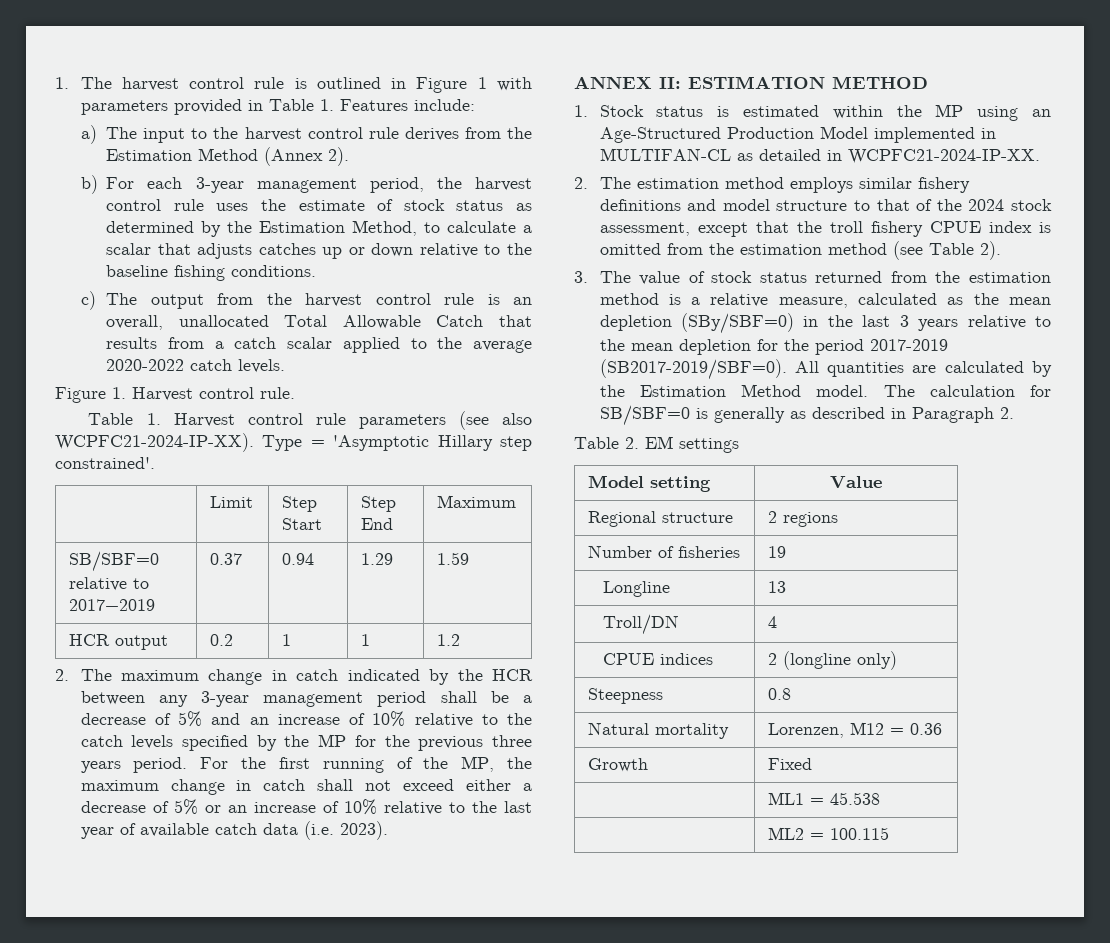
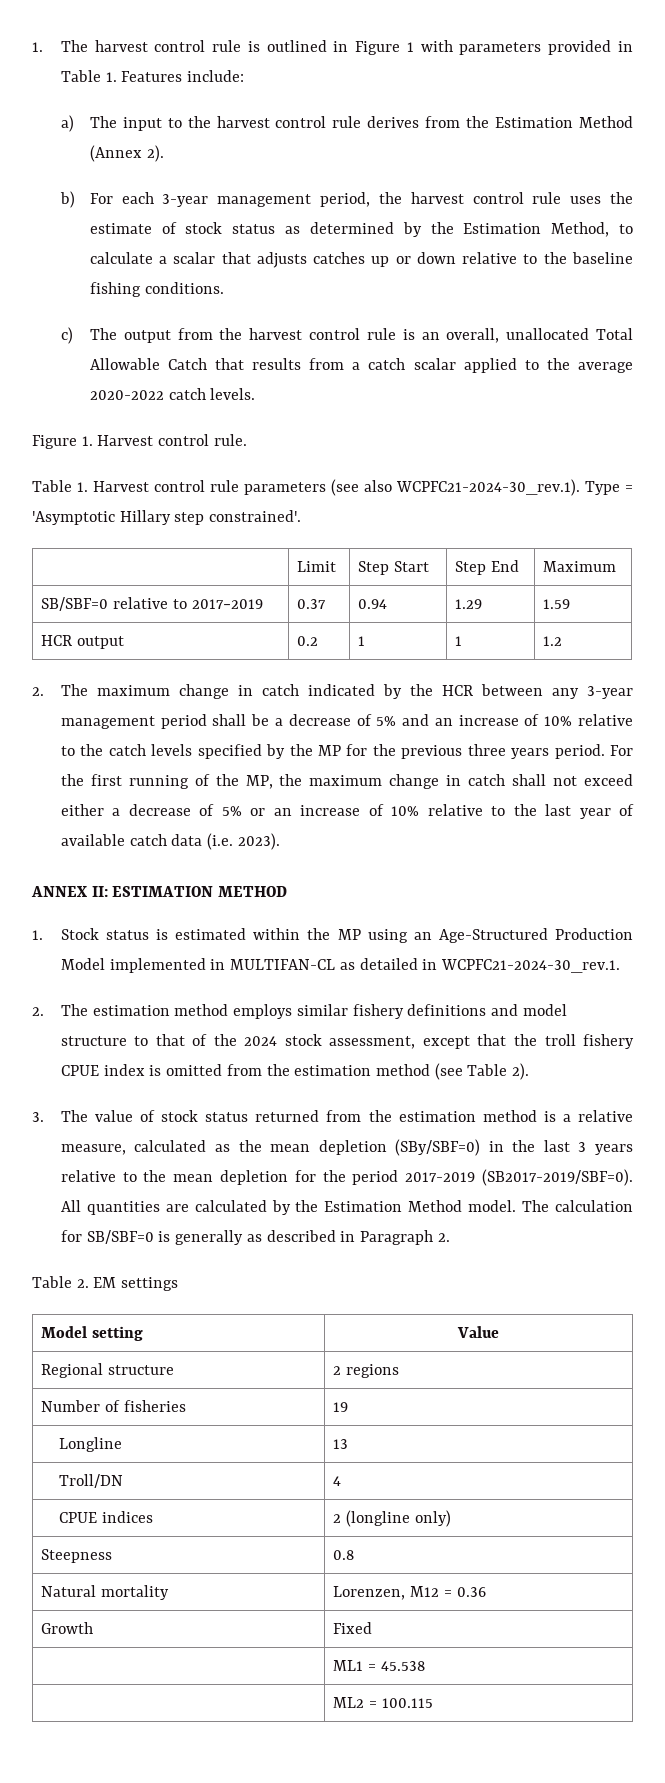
- Table 1. Harvest control rule parameters (see also WCPFC21-2024-IP-XX). Type = 'Asymptotic Hillary step constrained'.
+ Table 1. Harvest control rule parameters (see also WCPFC21-2024-30_rev.1). Type = 'Asymptotic Hillary step constrained'.
- 1. Stock status is estimated within the MP using an Age-Structured Production Model implemented in MULTIFAN-CL as detailed in WCPFC21-2024-IP-XX.
+ 1. Stock status is estimated within the MP using an Age-Structured Production Model implemented in MULTIFAN-CL as detailed in WCPFC21-2024-30_rev.1.

